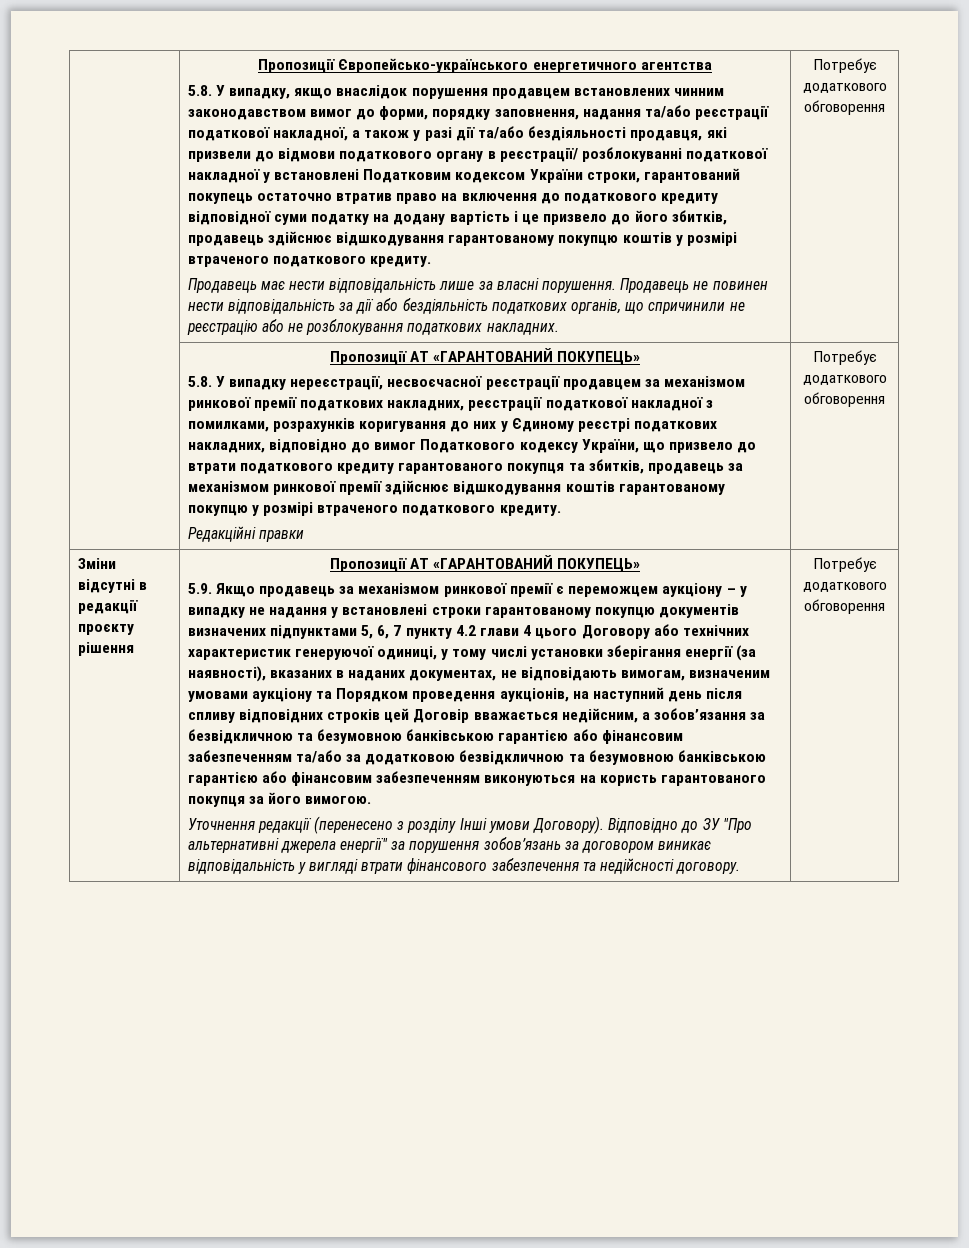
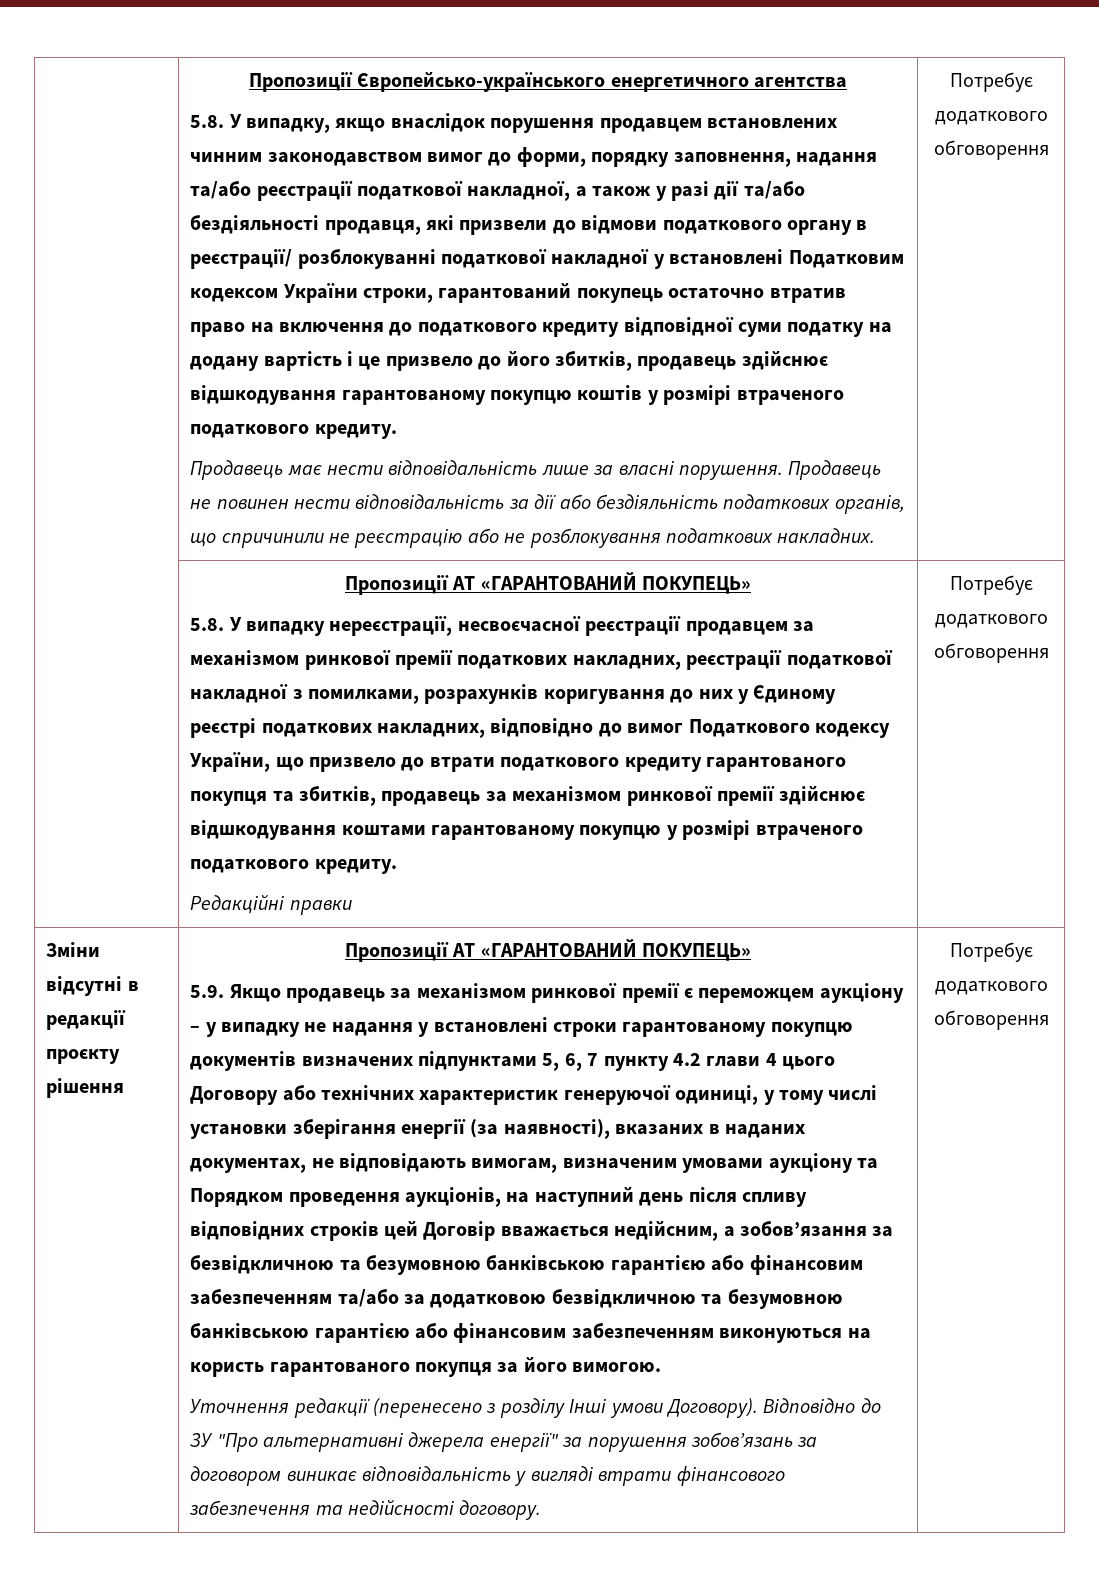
- 5.8. У випадку нереєстрації, несвоєчасної реєстрації продавцем за механізмом ринкової премії податкових накладних, реєстрації податкової накладної з помилками, розрахунків коригування до них у Єдиному реєстрі податкових накладних, відповідно до вимог Податкового кодексу України, що призвело до втрати податкового кредиту гарантованого покупця та збитків, продавець за механізмом ринкової премії здійснює відшкодування коштів гарантованому покупцю у розмірі втраченого податкового кредиту.
+ 5.8. У випадку нереєстрації, несвоєчасної реєстрації продавцем за механізмом ринкової премії податкових накладних, реєстрації податкової накладної з помилками, розрахунків коригування до них у Єдиному реєстрі податкових накладних, відповідно до вимог Податкового кодексу України, що призвело до втрати податкового кредиту гарантованого покупця та збитків, продавець за механізмом ринкової премії здійснює відшкодування коштами гарантованому покупцю у розмірі втраченого податкового кредиту.

